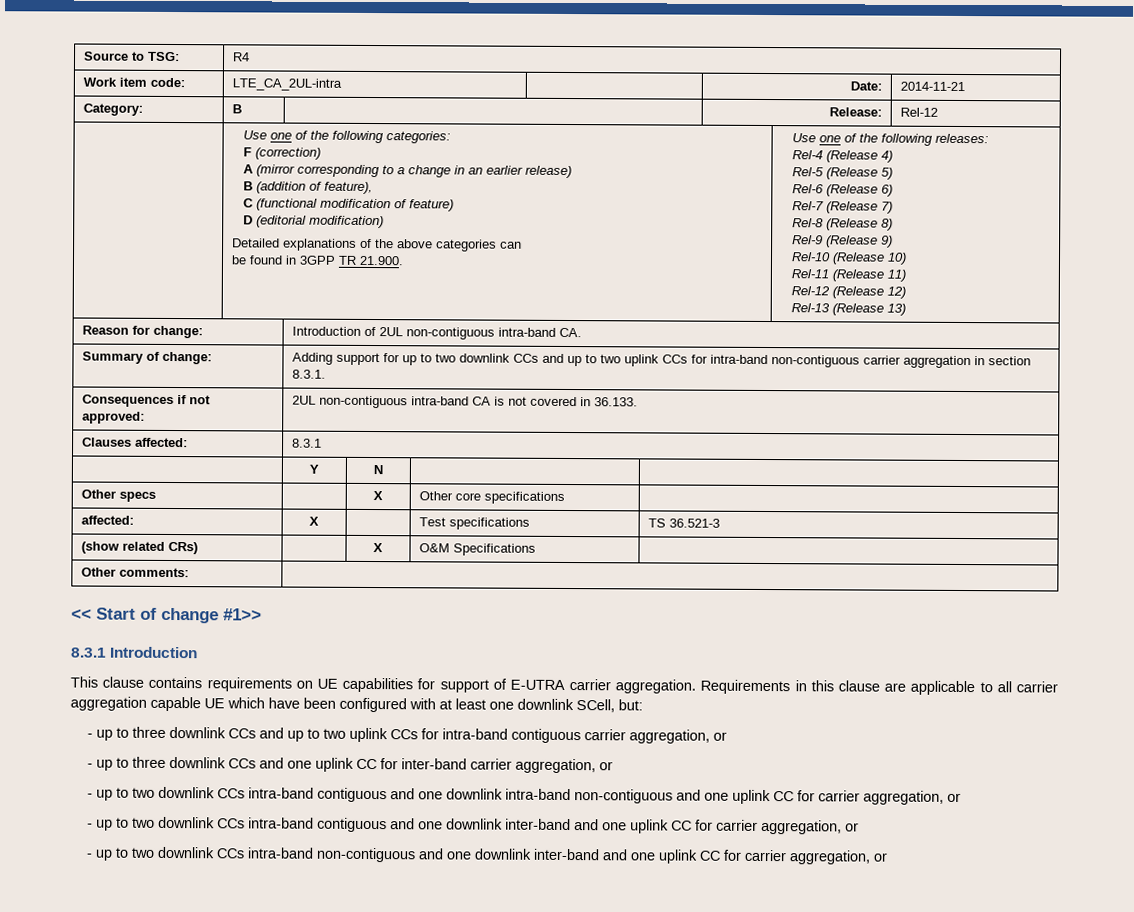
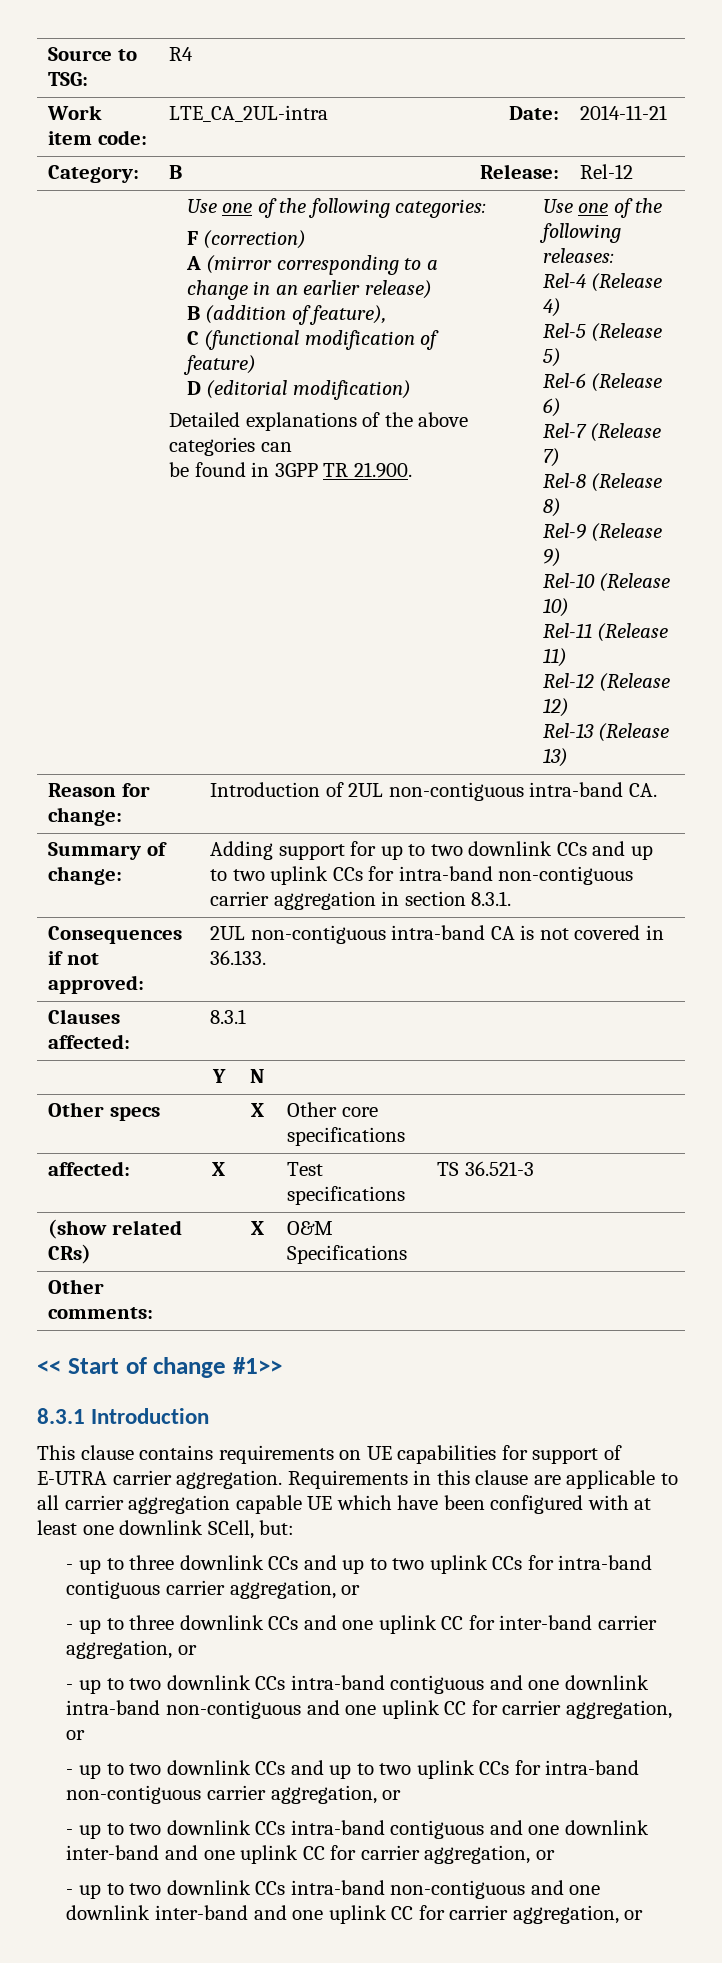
+ - up to two downlink CCs and up to two uplink CCs for intra-band non-contiguous carrier aggregation, or

